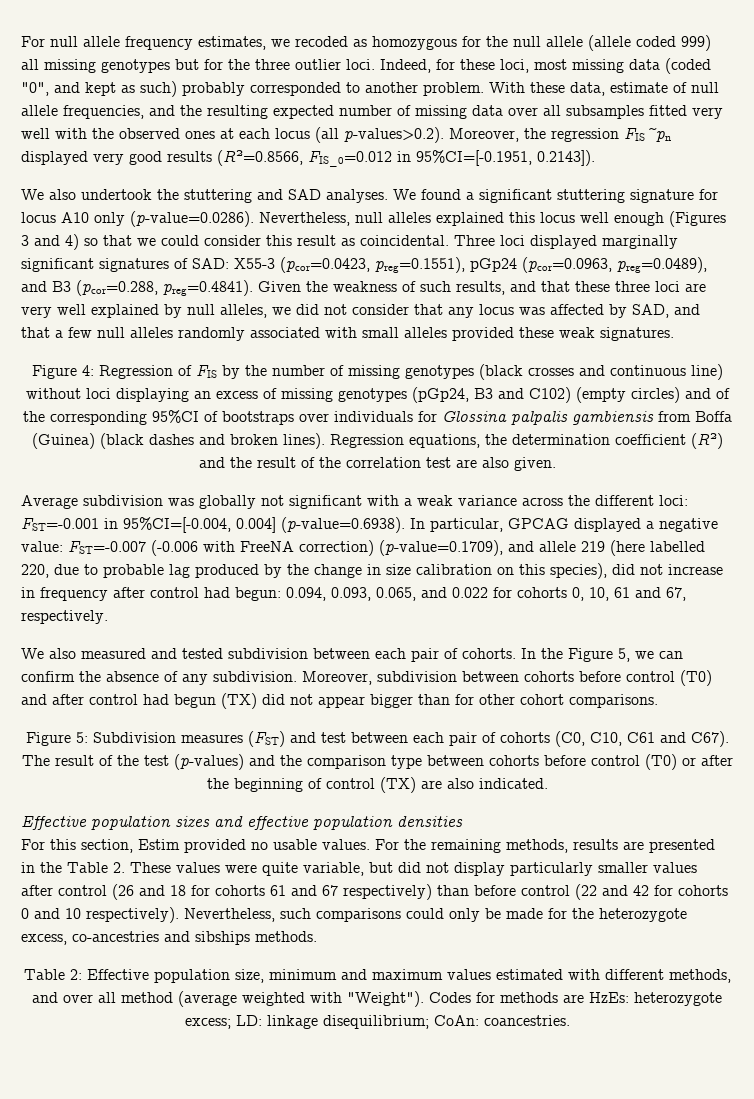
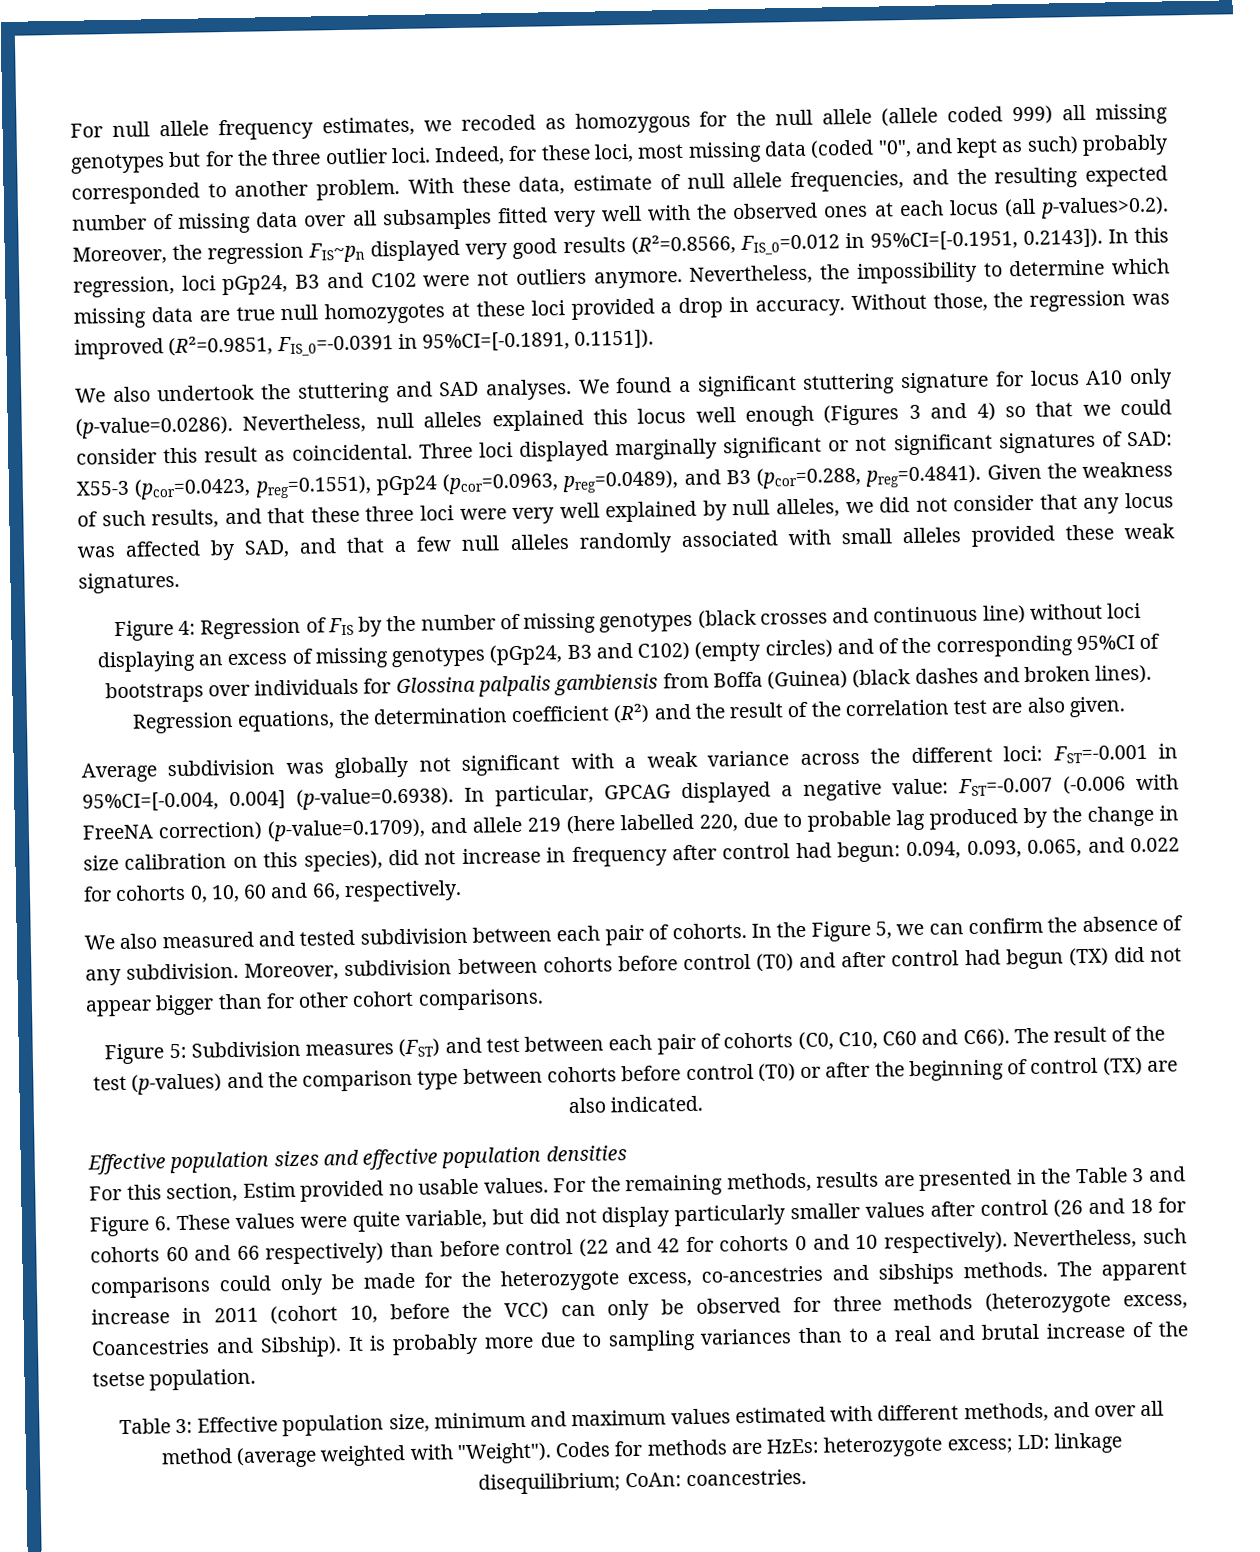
- With these data, estimate of null allele frequencies, and the resulting expected number of missing data over all subsamples fitted very well with the observed ones at each locus (all p-values>0.2). Moreover, the regression FIS~pn displayed very good results (R²=0.8566, FIS_0=0.012 in 95%CI=[-0.1951, 0.2143]).
+ With these data, estimate of null allele frequencies, and the resulting expected number of missing data over all subsamples fitted very well with the observed ones at each locus (all p-values>0.2). Moreover, the regression FIS~pn displayed very good results (R²=0.8566, FIS_0=0.012 in 95%CI=[-0.1951, 0.2143]). In this regression, loci pGp24, B3 and C102 were not outliers anymore. Nevertheless, the impossibility to determine which missing data are true null homozygotes at these loci provided a drop in accuracy. Without those, the regression was improved (R²=0.9851, FIS_0=-0.0391 in 95%CI=[-0.1891, 0.1151]).
- Three loci displayed marginally significant signatures of SAD:
+ Three loci displayed marginally significant or not significant signatures of SAD:
- X55-3 (pcor=0.0423, preg=0.1551), pGp24 (pcor=0.0963, preg=0.0489), and B3 (pcor=0.288, preg=0.4841). Given the weakness of such results, and that these three loci are very well explained by null alleles, we did not consider that any locus was affected by SAD, and that a few null alleles randomly associated with small alleles provided these weak signatures.
+ X55-3 (pcor=0.0423, preg=0.1551), pGp24 (pcor=0.0963, preg=0.0489), and B3 (pcor=0.288, preg=0.4841). Given the weakness of such results, and that these three loci were very well explained by null alleles, we did not consider that any locus was affected by SAD, and that a few null alleles randomly associated with small alleles provided these weak signatures.
- 0.094, 0.093, 0.065, and 0.022 for cohorts 0, 10, 61 and 67, respectively.
+ 0.094, 0.093, 0.065, and 0.022 for cohorts 0, 10, 60 and 66, respectively.
- Figure 5: Subdivision measures (FST) and test between each pair of cohorts (C0, C10, C61 and C67).
+ Figure 5: Subdivision measures (FST) and test between each pair of cohorts (C0, C10, C60 and C66).
- For the remaining methods, results are presented in the Table 2. These values were quite variable, but did not display particularly smaller values after control (26 and 18 for cohorts 61 and 67 respectively) than before control (22 and 42 for cohorts 0 and 10 respectively).
+ For the remaining methods, results are presented in the Table 3 and Figure 6. These values were quite variable, but did not display particularly smaller values after control (26 and 18 for cohorts 60 and 66 respectively) than before control (22 and 42 for cohorts 0 and 10 respectively).
- Nevertheless, such comparisons could only be made for the heterozygote excess, co-ancestries and sibships methods.
- Table 2: Effective population size, minimum and maximum values estimated with different methods, and over all method (average weighted with "Weight").
+ Nevertheless, such comparisons could only be made for the heterozygote excess, co-ancestries and sibships methods. The apparent increase in 2011 (cohort 10, before the VCC) can only be observed for three methods (heterozygote excess, Coancestries and Sibship). It is probably more due to sampling variances than to a real and brutal increase of the tsetse population.
+ Table 3: Effective population size, minimum and maximum values estimated with different methods, and over all method (average weighted with "Weight").

